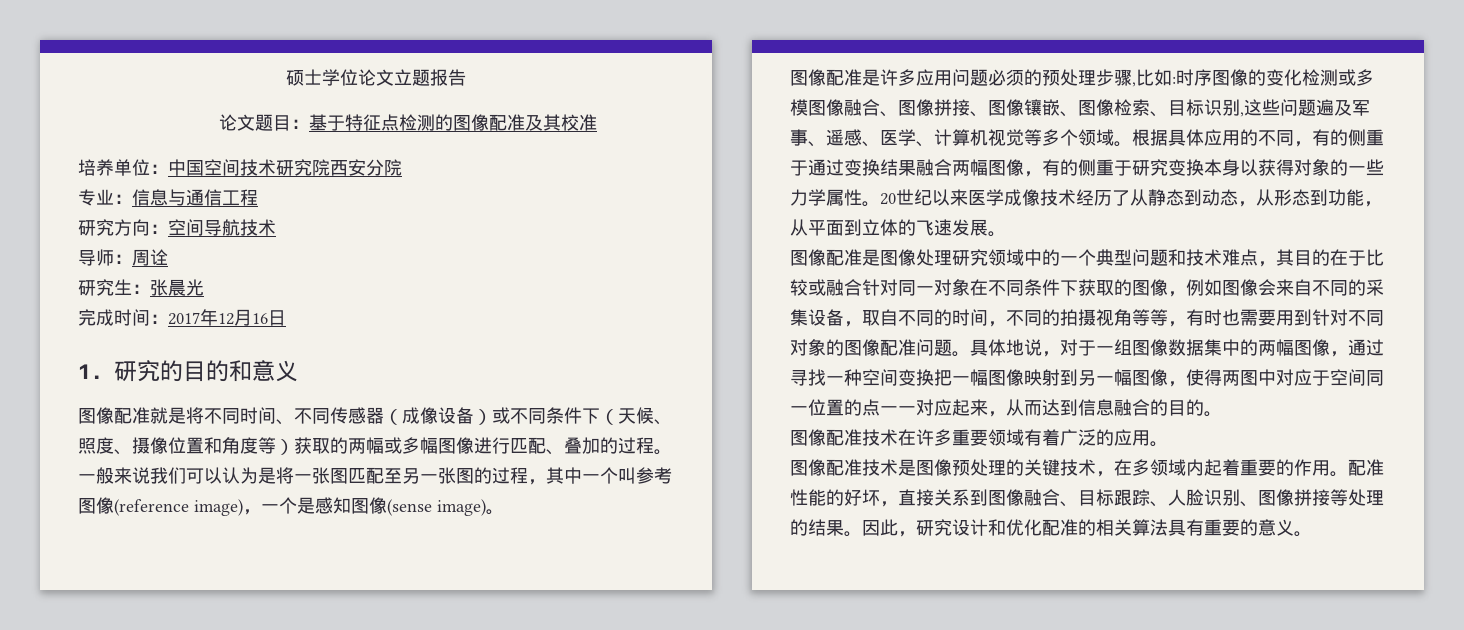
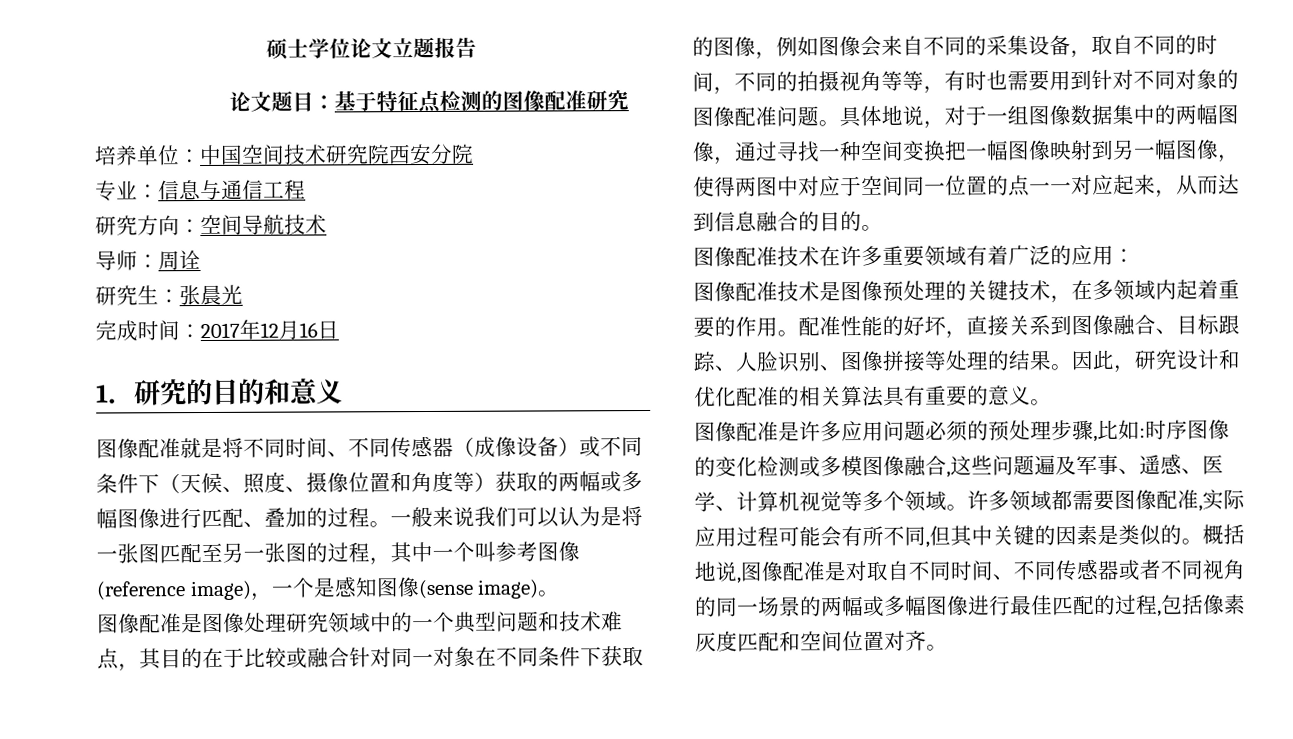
- 论文题目：基于特征点检测的图像配准及其校准
+ 论文题目：基于特征点检测的图像配准研究
- 图像配准是许多应用问题必须的预处理步骤,比如:时序图像的变化检测或多模图像融合、图像拼接、图像镶嵌、图像检索、目标识别,这些问题遍及军事、遥感、医学、计算机视觉等多个领域。根据具体应用的不同，有的侧重于通过变换结果融合两幅图像，有的侧重于研究变换本身以获得对象的一些力学属性。20世纪以来医学成像技术经历了从静态到动态，从形态到功能，从平面到立体的飞速发展。
- 图像配准技术在许多重要领域有着广泛的应用。
+ 图像配准技术在许多重要领域有着广泛的应用：
+ 图像配准是许多应用问题必须的预处理步骤,比如:时序图像的变化检测或多模图像融合,这些问题遍及军事、遥感、医学、计算机视觉等多个领域。许多领域都需要图像配准,实际应用过程可能会有所不同,但其中关键的因素是类似的。概括地说,图像配准是对取自不同时间、不同传感器或者不同视角的同一场景的两幅或多幅图像进行最佳匹配的过程,包括像素灰度匹配和空间位置对齐。

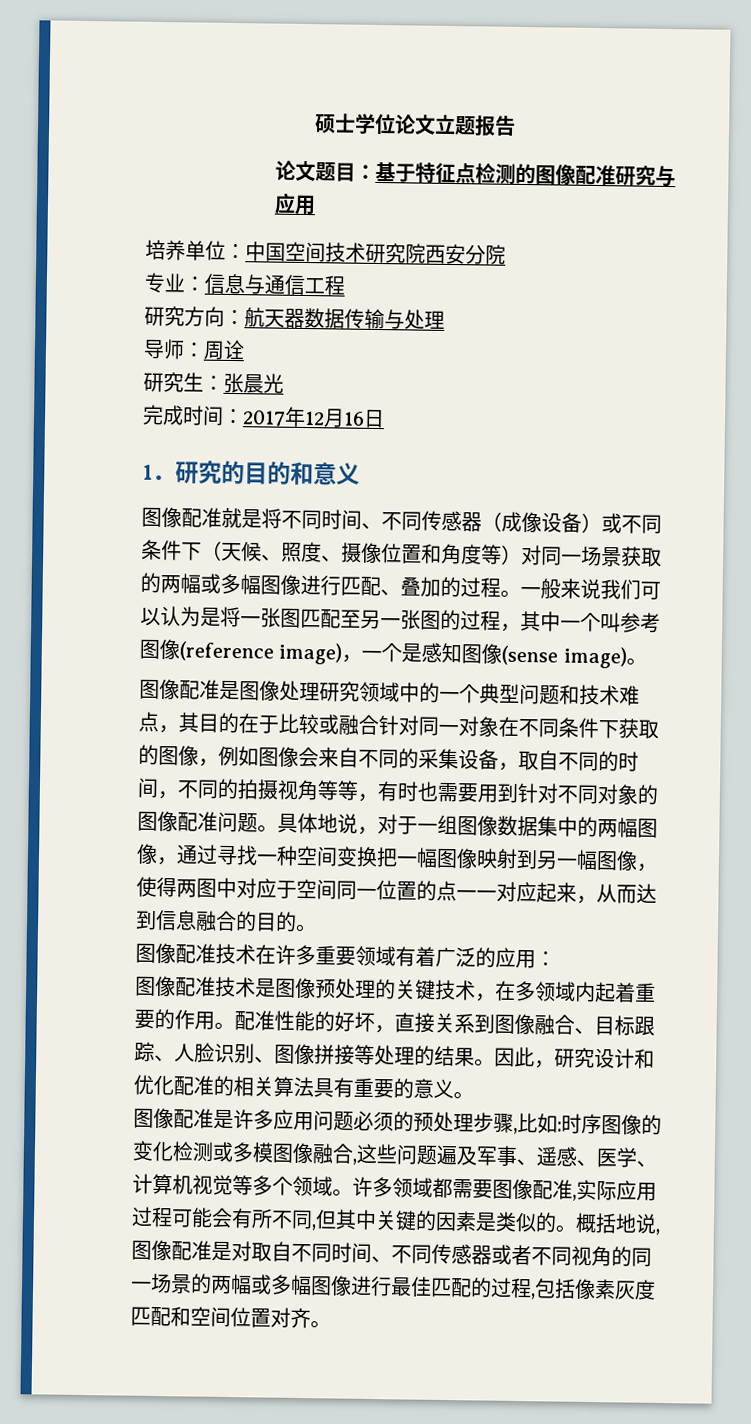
- 论文题目：基于特征点检测的图像配准研究
+ 论文题目：基于特征点检测的图像配准研究与应用
- 研究方向：空间导航技术
+ 研究方向：航天器数据传输与处理
- 图像配准就是将不同时间、不同传感器（成像设备）或不同条件下（天候、照度、摄像位置和角度等）获取的两幅或多幅图像进行匹配、叠加的过程。
+ 图像配准就是将不同时间、不同传感器（成像设备）或不同条件下（天候、照度、摄像位置和角度等）对同一场景获取的两幅或多幅图像进行匹配、叠加的过程。

